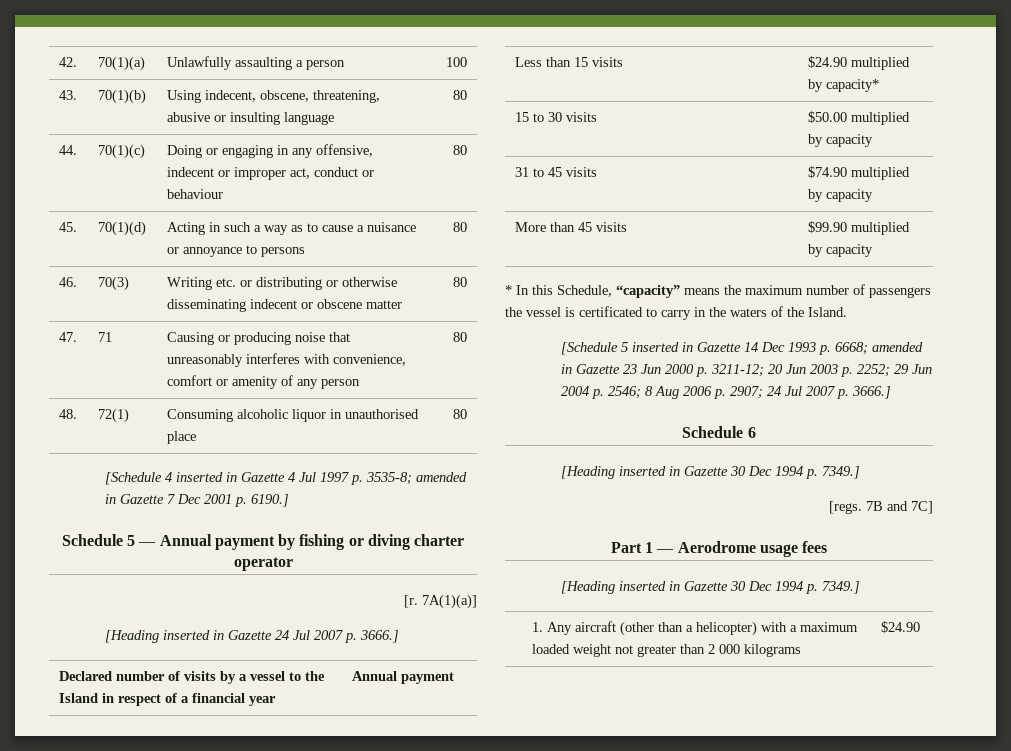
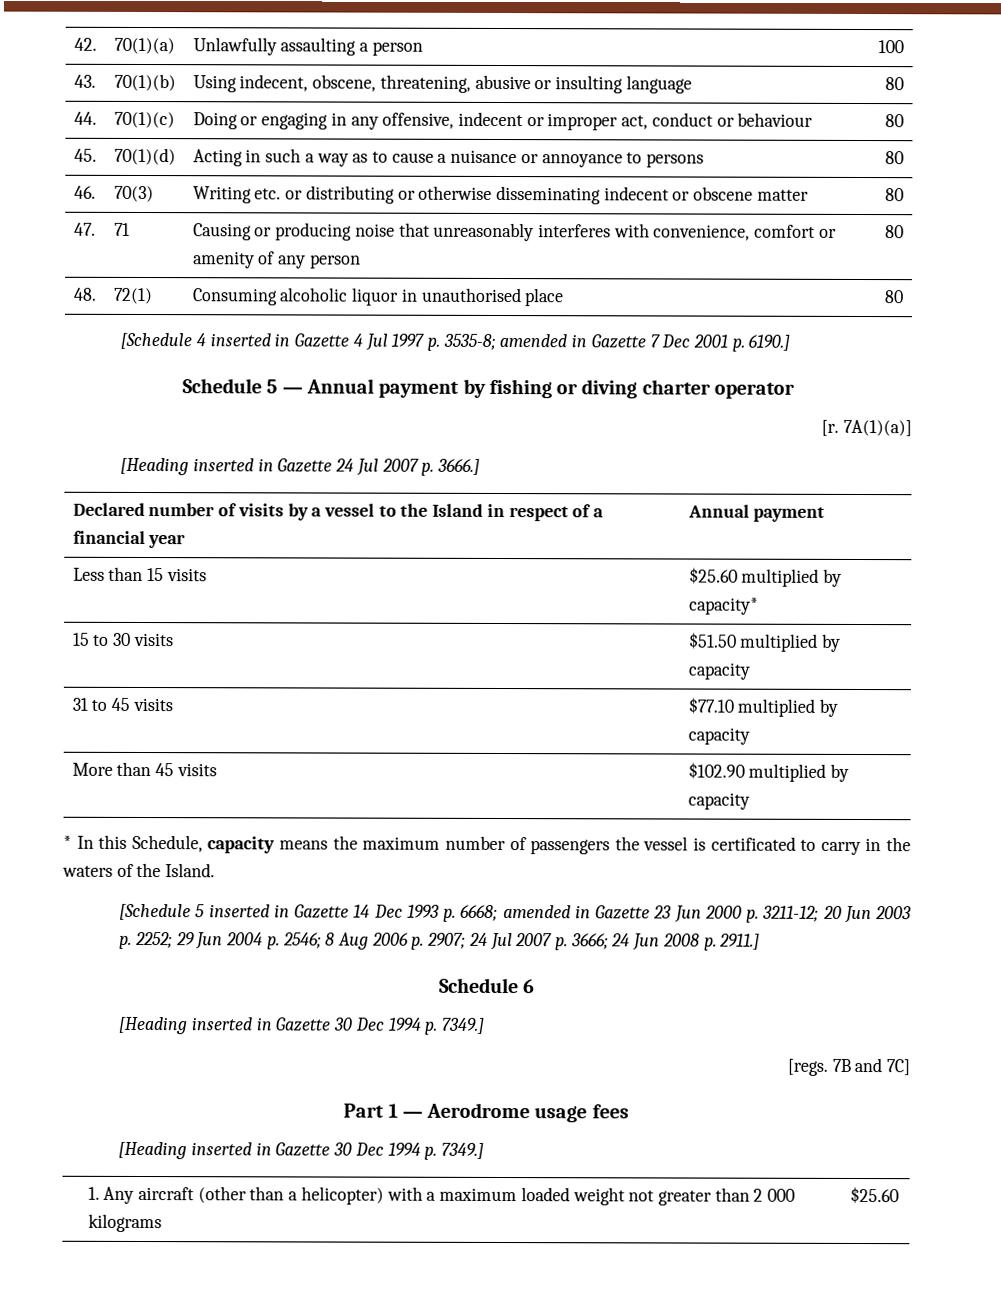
- Less than 15 visits | $24.90 multiplied by capacity*
+ Less than 15 visits | $25.60 multiplied by capacity*
- 15 to 30 visits | $50.00 multiplied by capacity
+ 15 to 30 visits | $51.50 multiplied by capacity
- 31 to 45 visits | $74.90 multiplied by capacity
+ 31 to 45 visits | $77.10 multiplied by capacity
- More than 45 visits | $99.90 multiplied by capacity
+ More than 45 visits | $102.90 multiplied by capacity
- * In this Schedule, “capacity” means the maximum number of passengers the vessel is certificated to carry in the waters of the Island.
+ * In this Schedule, capacity means the maximum number of passengers the vessel is certificated to carry in the waters of the Island.
- [Schedule 5 inserted in Gazette 14 Dec 1993 p. 6668; amended in Gazette 23 Jun 2000 p. 3211-12; 20 Jun 2003 p. 2252; 29 Jun 2004 p. 2546; 8 Aug 2006 p. 2907; 24 Jul 2007 p. 3666.]
+ [Schedule 5 inserted in Gazette 14 Dec 1993 p. 6668; amended in Gazette 23 Jun 2000 p. 3211-12; 20 Jun 2003 p. 2252; 29 Jun 2004 p. 2546; 8 Aug 2006 p. 2907; 24 Jul 2007 p. 3666; 24 Jun 2008 p. 2911.]
- 1. Any aircraft (other than a helicopter) with a maximum loaded weight not greater than 2 000 kilograms | $24.90
+ 1. Any aircraft (other than a helicopter) with a maximum loaded weight not greater than 2 000 kilograms | $25.60

